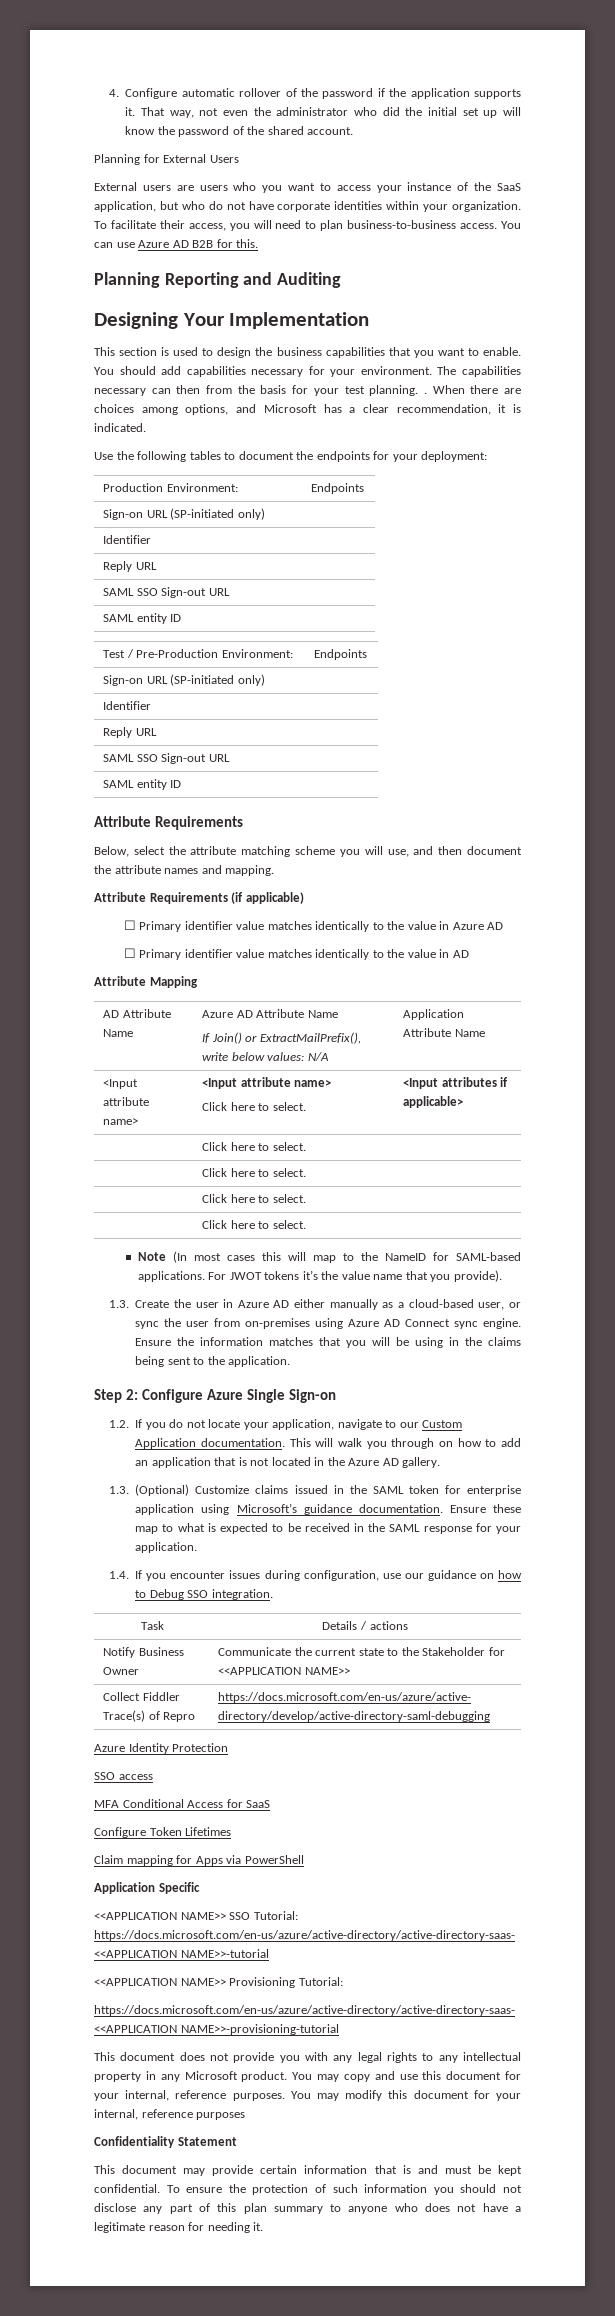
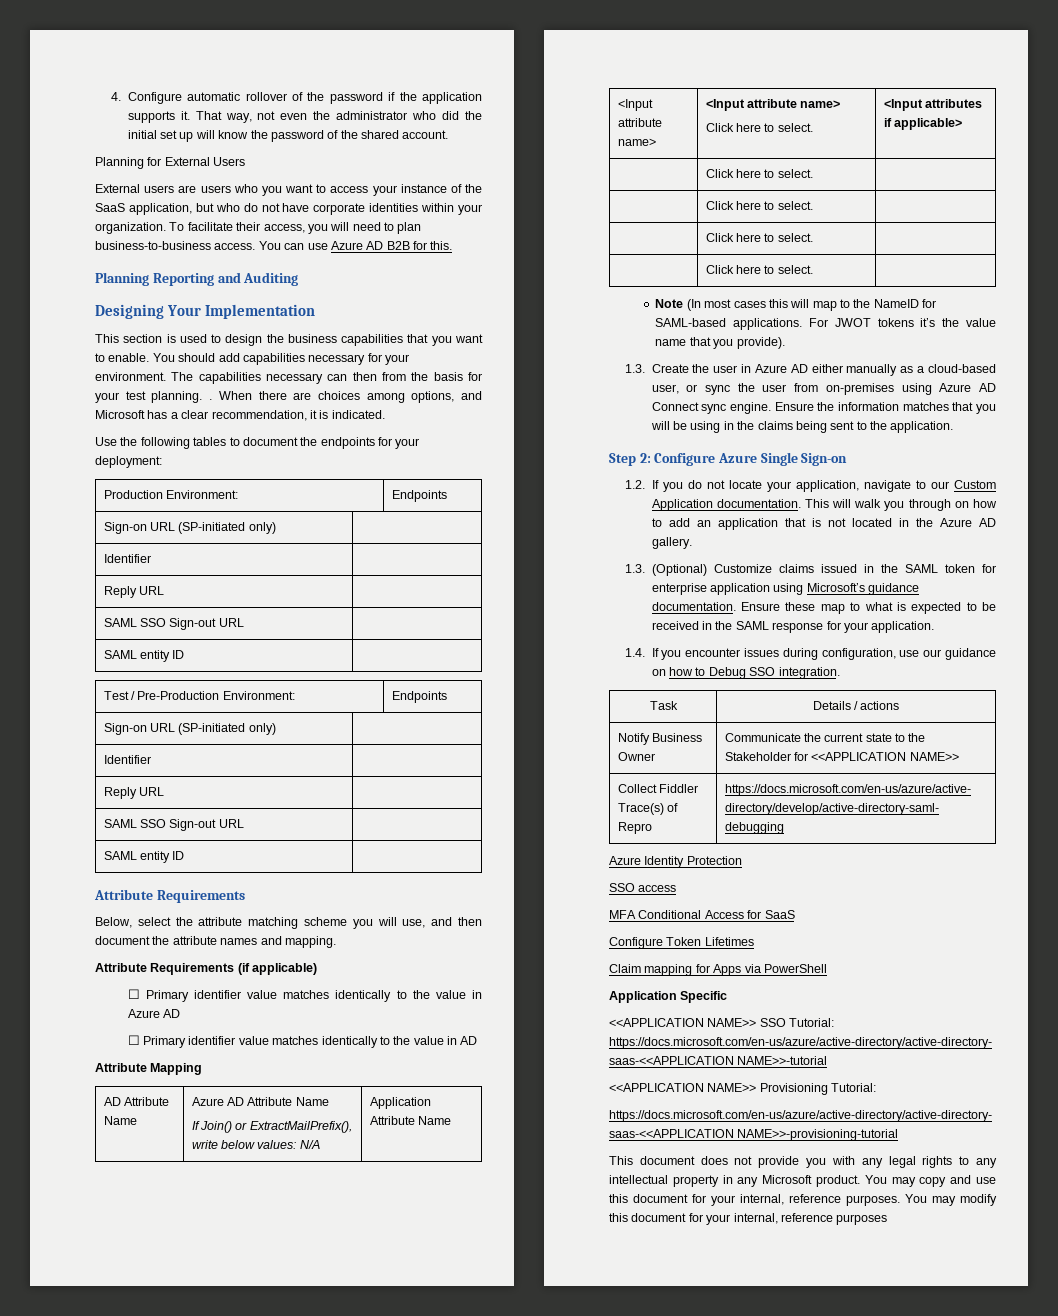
- Confidentiality Statement
- This document may provide certain information that is and must be kept confidential. To ensure the protection of such information you should not disclose any part of this plan summary to anyone who does not have a legitimate reason for needing it.

